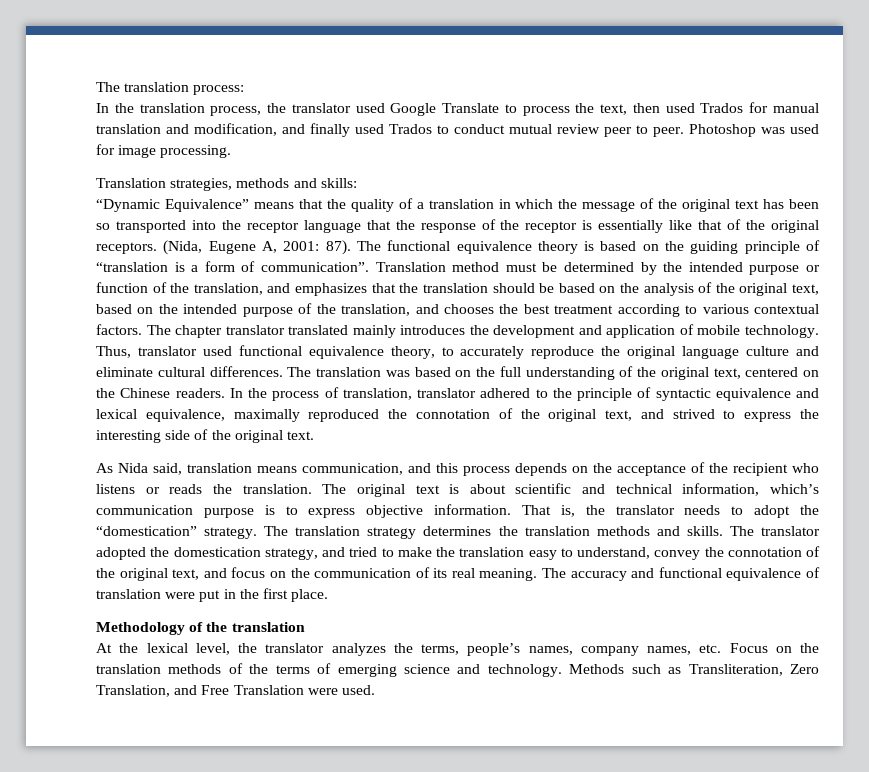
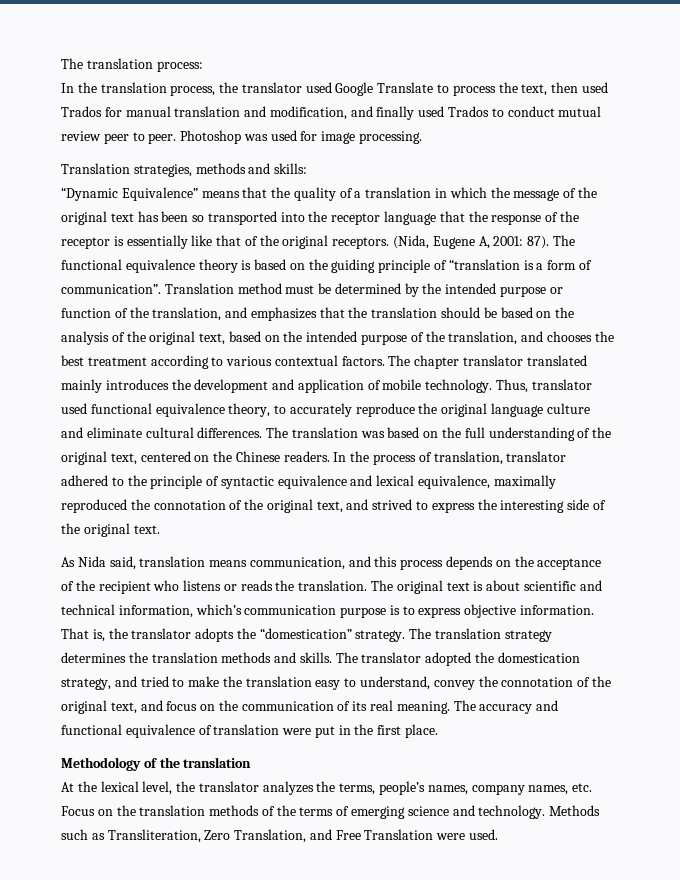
- That is, the translator needs to adopt the “domestication” strategy.
+ That is, the translator adopts the “domestication” strategy.

